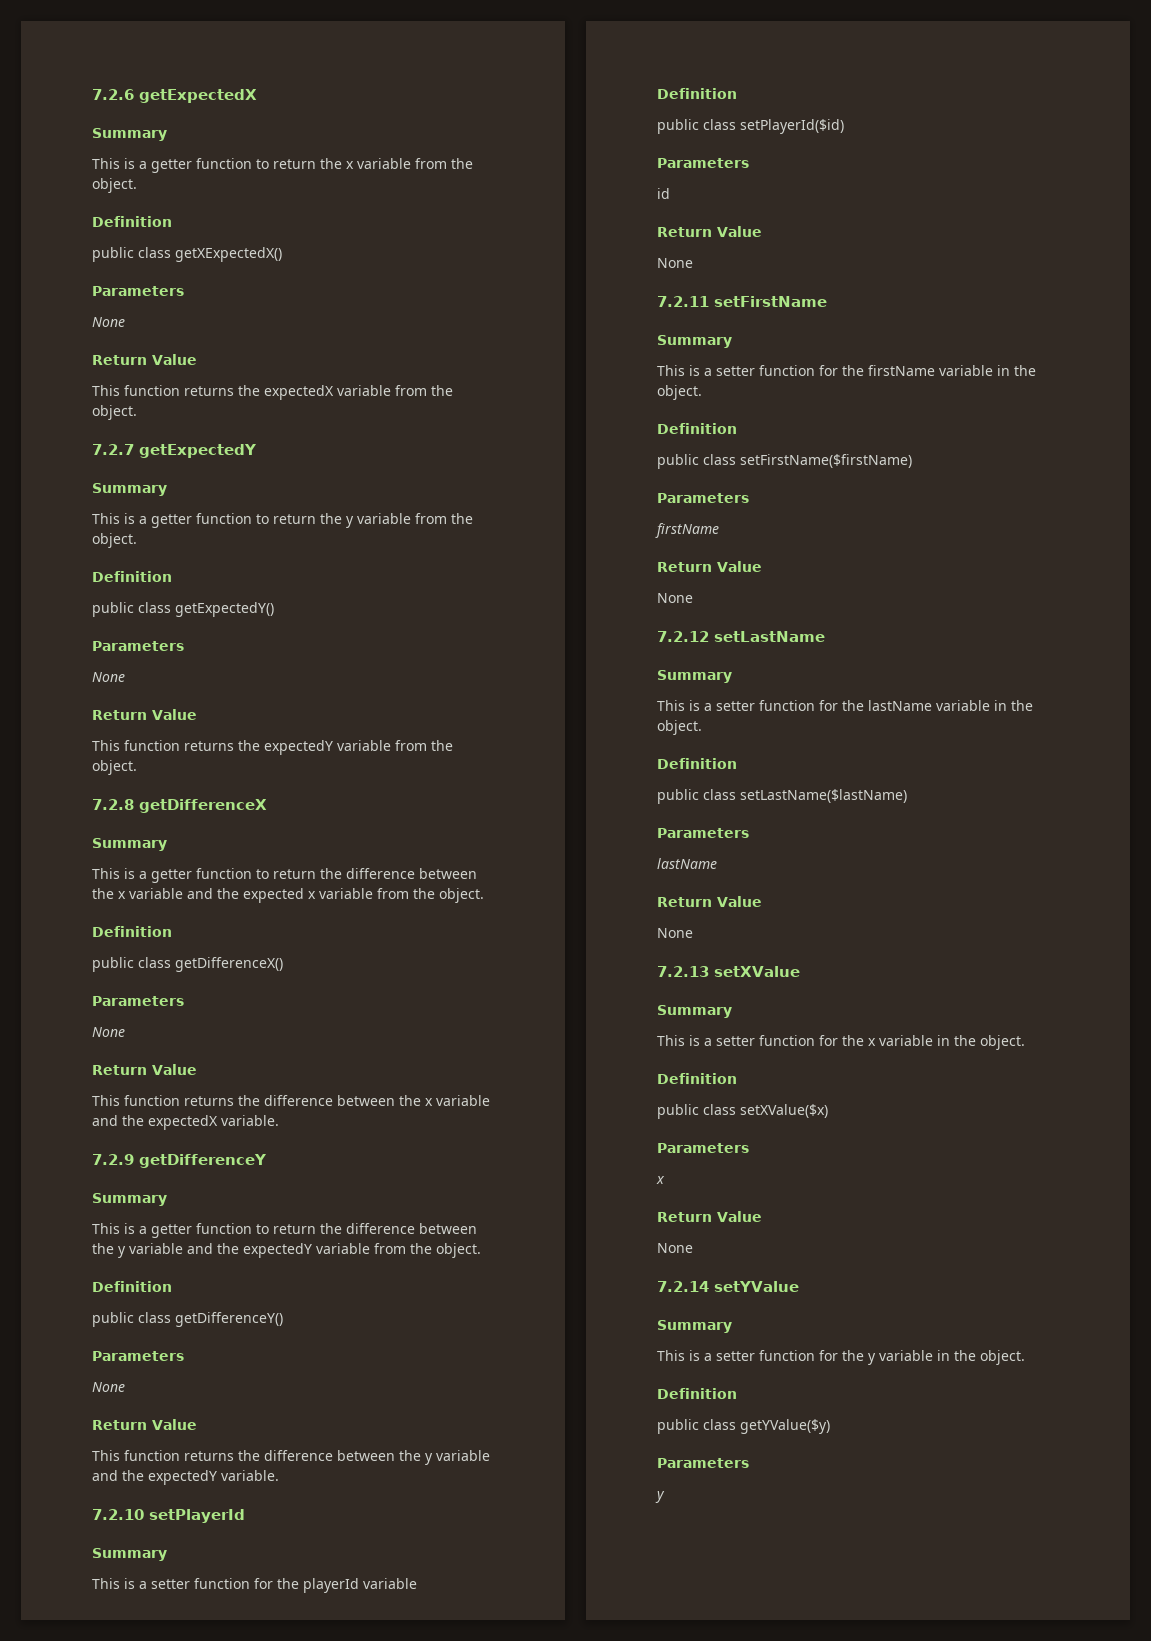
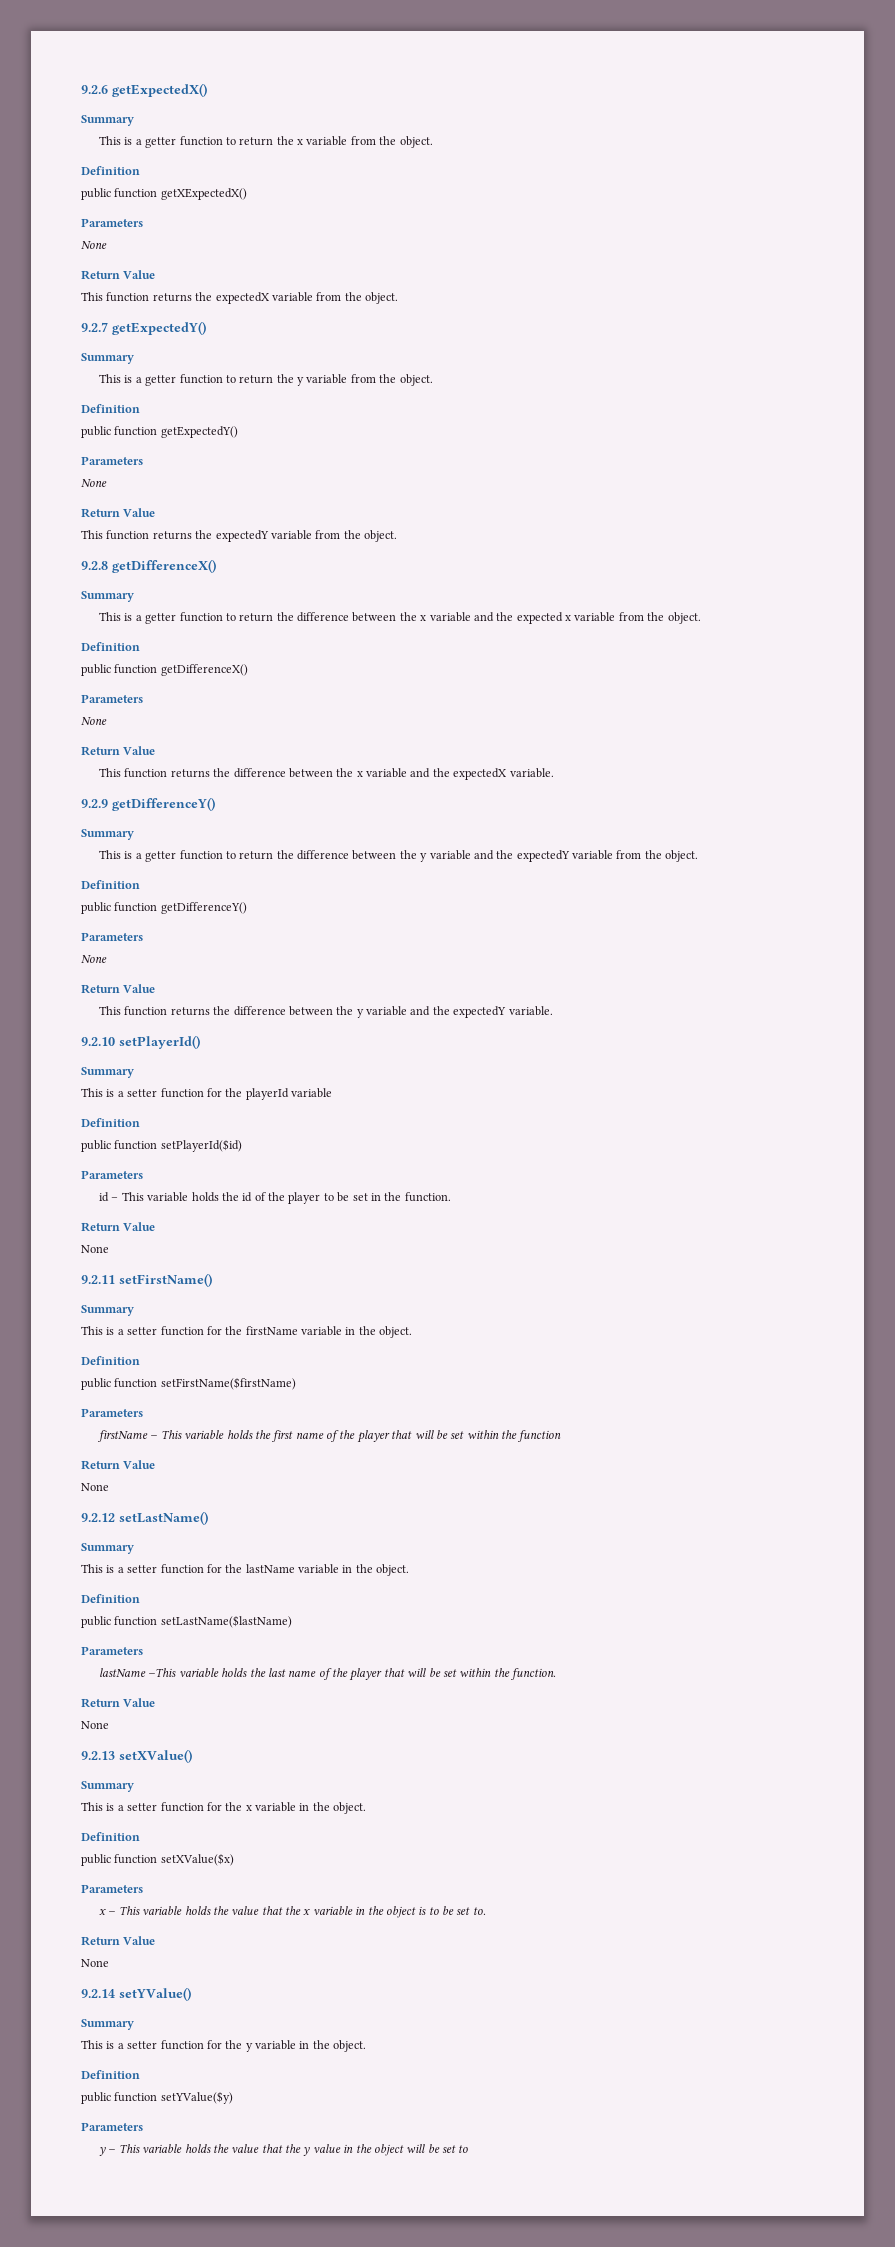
- 7.2.6 getExpectedX
+ 9.2.6 getExpectedX()
- public class getXExpectedX()
+ public function getXExpectedX()
- 7.2.7 getExpectedY
+ 9.2.7 getExpectedY()
- public class getExpectedY()
+ public function getExpectedY()
- 7.2.8 getDifferenceX
+ 9.2.8 getDifferenceX()
- public class getDifferenceX()
+ public function getDifferenceX()
- 7.2.9 getDifferenceY
+ 9.2.9 getDifferenceY()
- public class getDifferenceY()
+ public function getDifferenceY()
- 7.2.10 setPlayerId
+ 9.2.10 setPlayerId()
- public class setPlayerId($id)
+ public function setPlayerId($id)
- id
+ id – This variable holds the id of the player to be set in the function.
  Return Value
  None
- 7.2.11 setFirstName
+ 9.2.11 setFirstName()
- public class setFirstName($firstName)
+ public function setFirstName($firstName)
  Parameters
- firstName
+ firstName – This variable holds the first name of the player that will be set within the function
  Return Value
  None
- 7.2.12 setLastName
+ 9.2.12 setLastName()
- public class setLastName($lastName)
+ public function setLastName($lastName)
  Parameters
- lastName
+ lastName –This variable holds the last name of the player that will be set within the function.
  Return Value
  None
- 7.2.13 setXValue
+ 9.2.13 setXValue()
- public class setXValue($x)
+ public function setXValue($x)
  Parameters
- x
+ x – This variable holds the value that the x variable in the object is to be set to.
  Return Value
  None
- 7.2.14 setYValue
+ 9.2.14 setYValue()
- public class getYValue($y)
+ public function setYValue($y)
  Parameters
- y
+ y – This variable holds the value that the y value in the object will be set to

